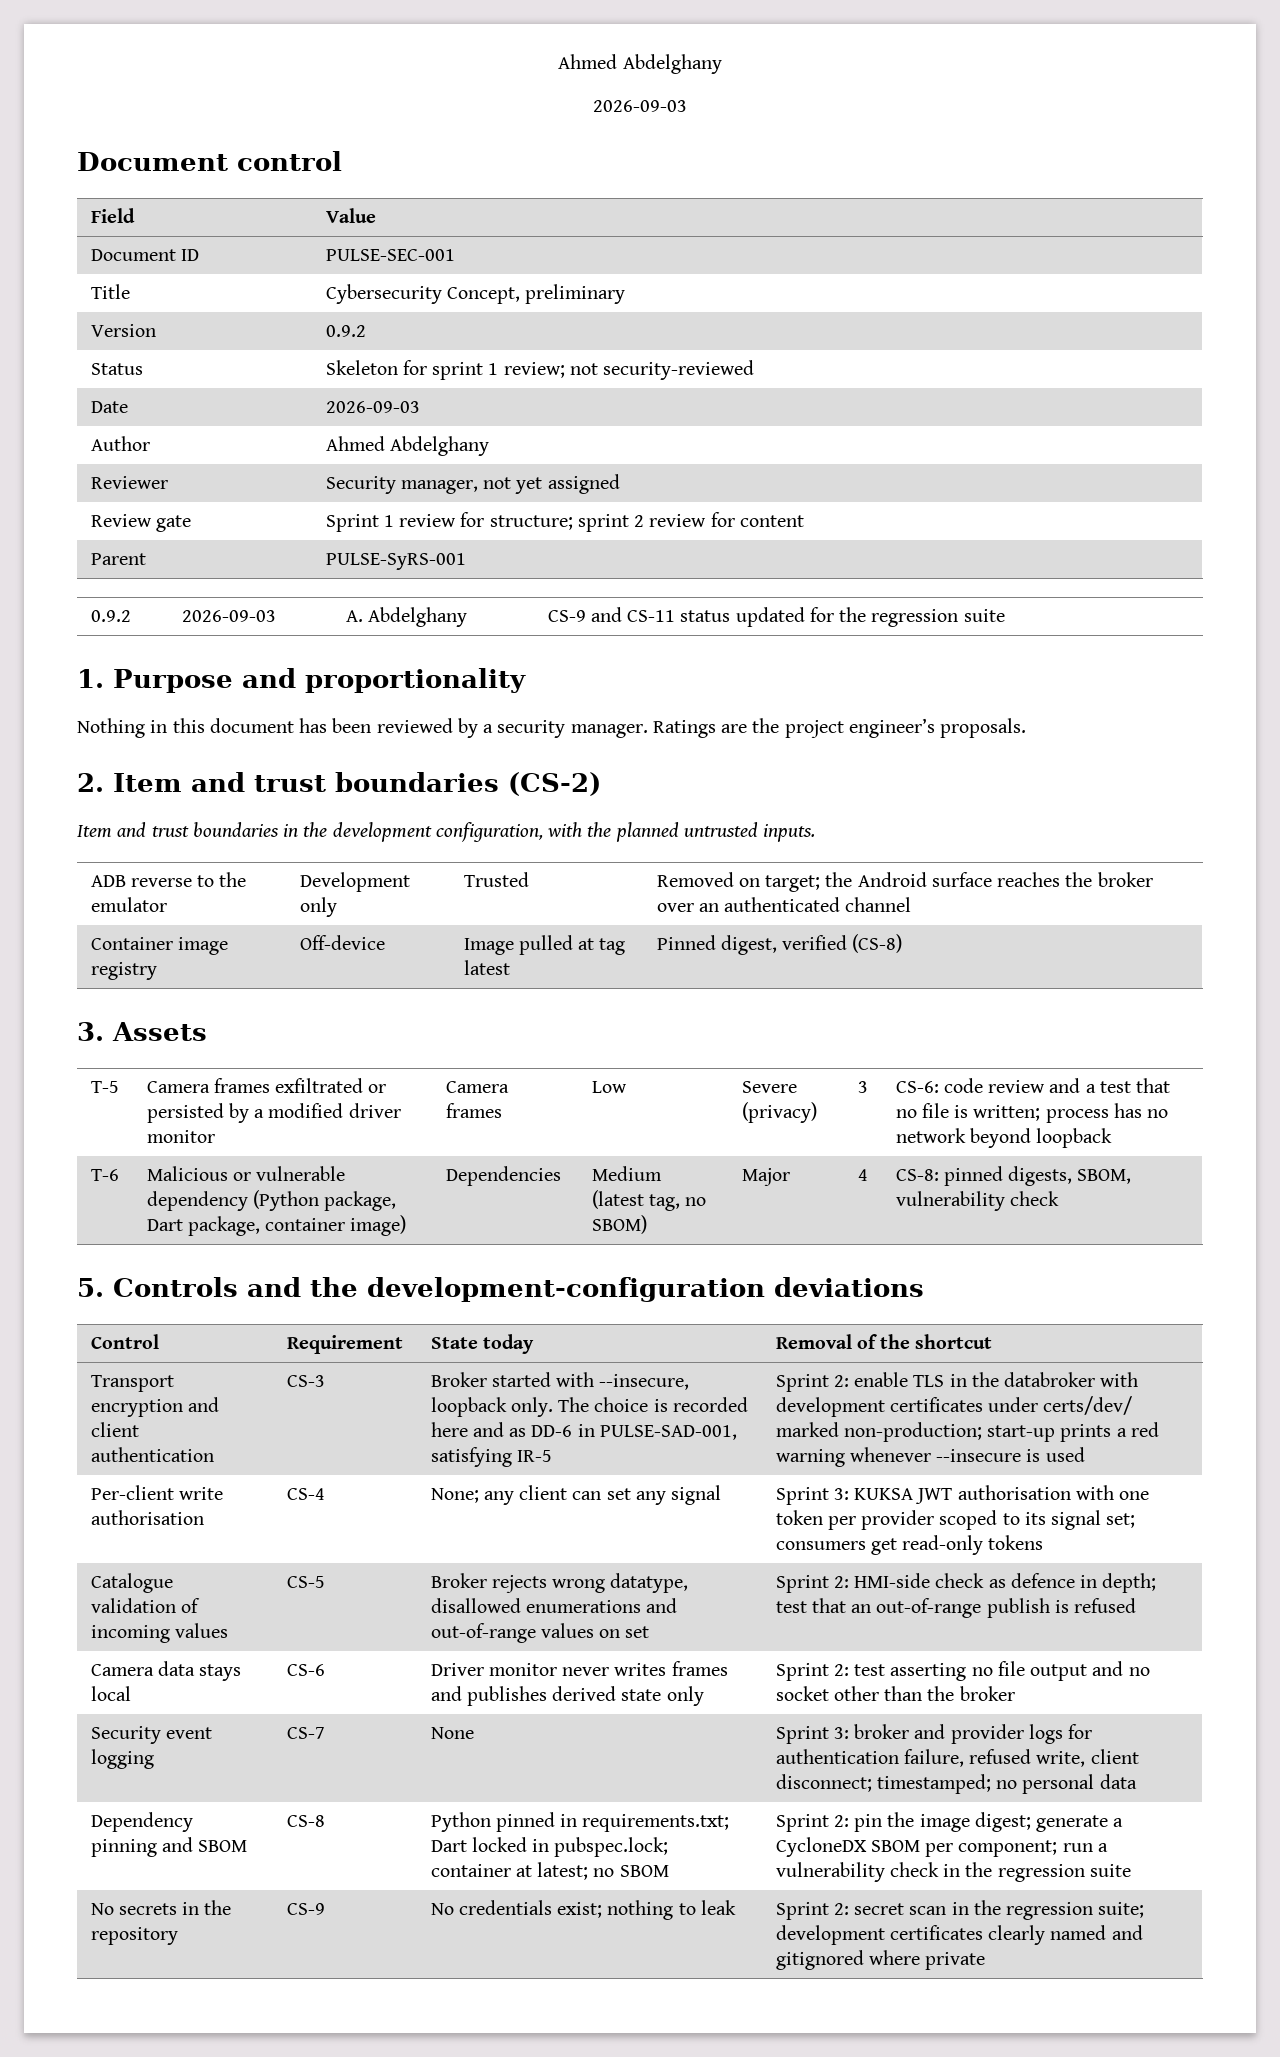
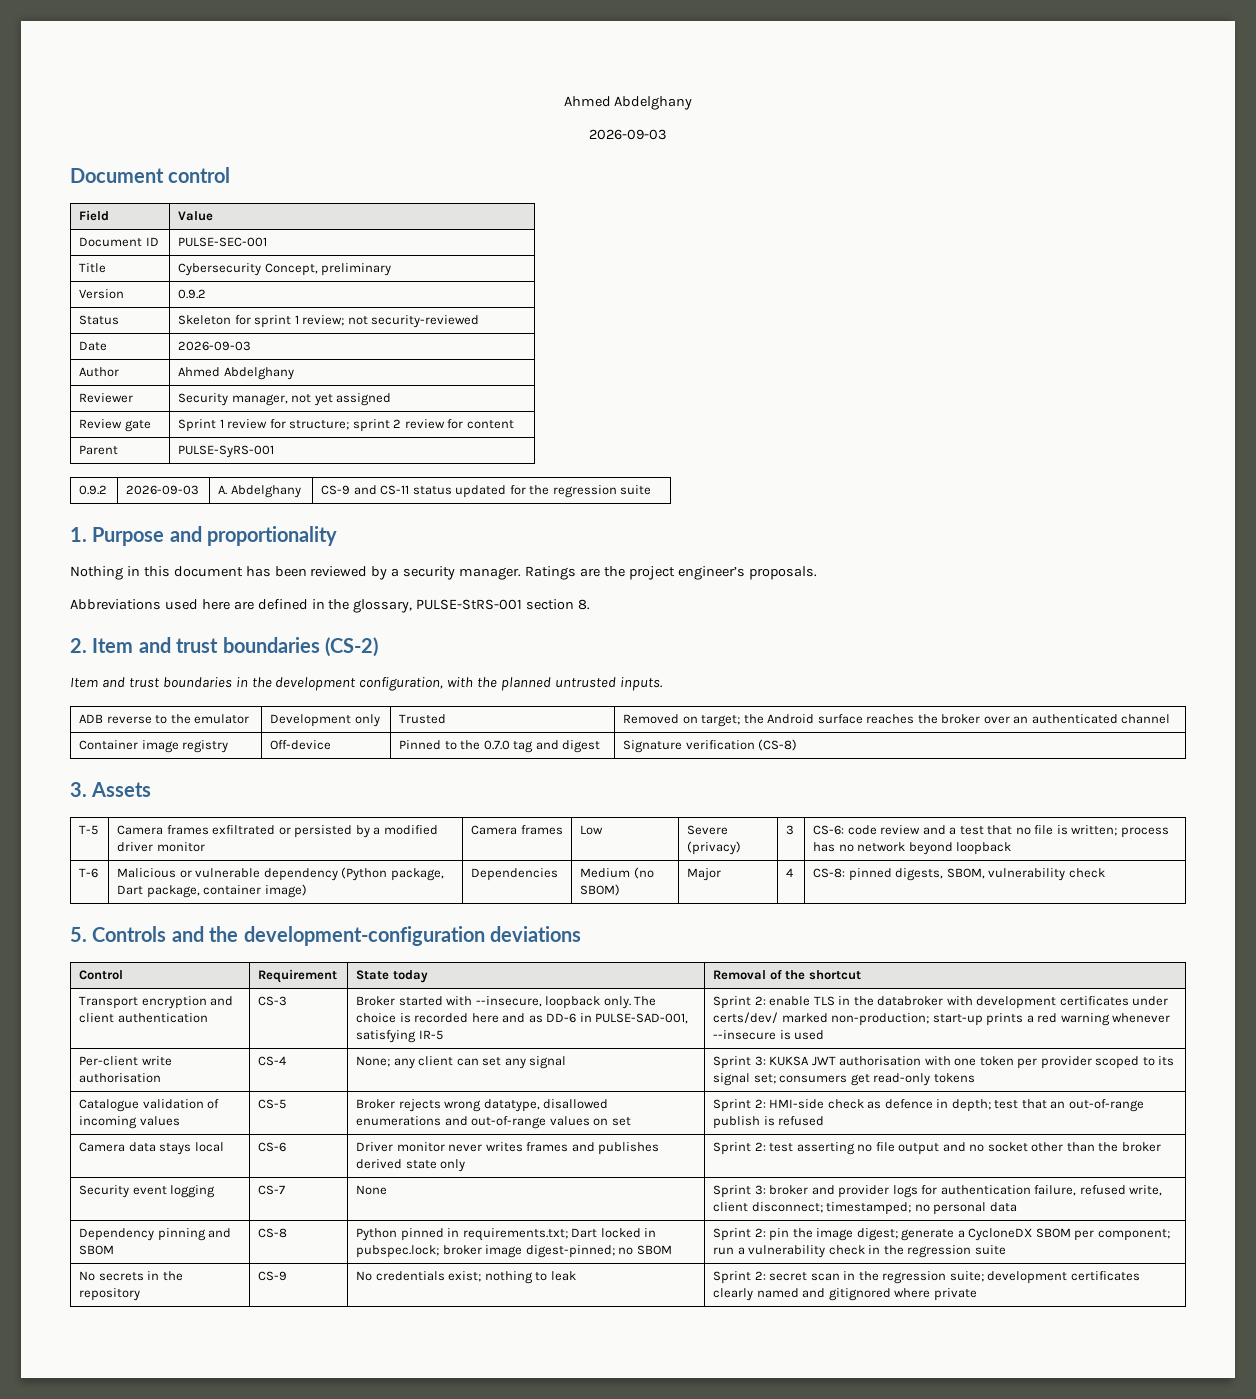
+ Abbreviations used here are defined in the glossary, PULSE-StRS-001 section 8.
- Container image registry | Off-device | Image pulled at tag latest | Pinned digest, verified (CS-8)
+ Container image registry | Off-device | Pinned to the 0.7.0 tag and digest | Signature verification (CS-8)
- T-6 | Malicious or vulnerable dependency (Python package, Dart package, container image) | Dependencies | Medium (latest tag, no SBOM) | Major | 4 | CS-8: pinned digests, SBOM, vulnerability check
+ T-6 | Malicious or vulnerable dependency (Python package, Dart package, container image) | Dependencies | Medium (no SBOM) | Major | 4 | CS-8: pinned digests, SBOM, vulnerability check
- Dependency pinning and SBOM | CS-8 | Python pinned in requirements.txt; Dart locked in pubspec.lock; container at latest; no SBOM | Sprint 2: pin the image digest; generate a CycloneDX SBOM per component; run a vulnerability check in the regression suite
+ Dependency pinning and SBOM | CS-8 | Python pinned in requirements.txt; Dart locked in pubspec.lock; broker image digest-pinned; no SBOM | Sprint 2: pin the image digest; generate a CycloneDX SBOM per component; run a vulnerability check in the regression suite

